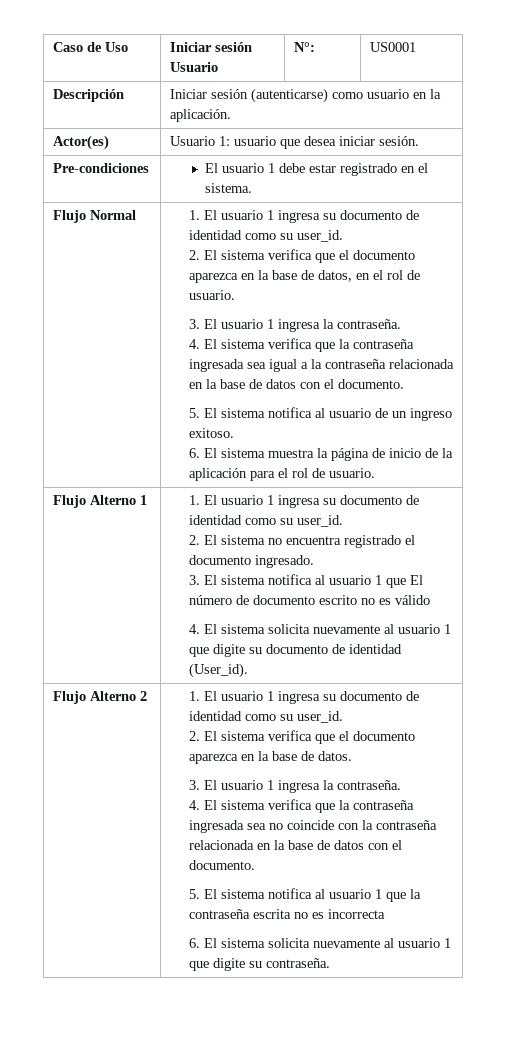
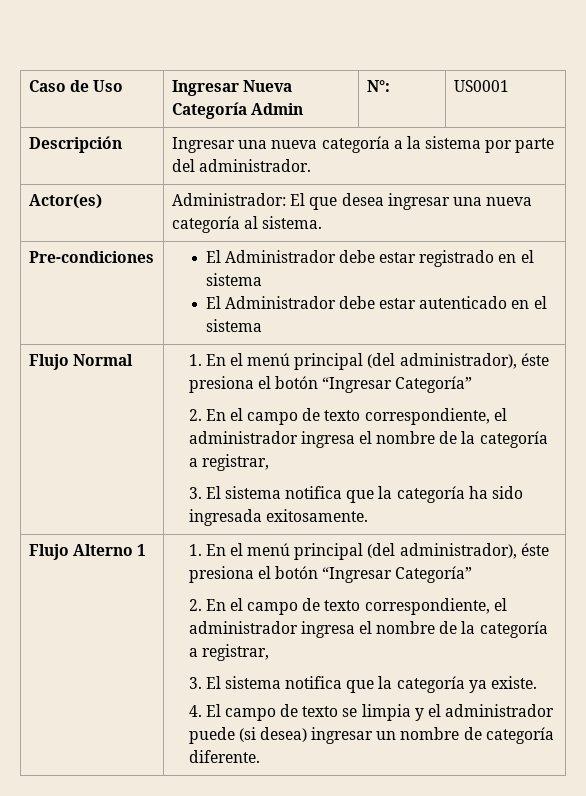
- Caso de Uso | Iniciar sesión Usuario | N°: | US0001
+ Caso de Uso | Ingresar Nueva Categoría Admin | N°: | US0001
- Descripción | Iniciar sesión (autenticarse) como usuario en la aplicación.
- Actor(es) | Usuario 1: usuario que desea iniciar sesión.
+ Descripción | Ingresar una nueva categoría a la sistema por parte del administrador.
+ Actor(es) | Administrador: El que desea ingresar una nueva categoría al sistema.
- Pre-condiciones | El usuario 1 debe estar registrado en el sistema.
- Flujo Normal | 1. El usuario 1 ingresa su documento de identidad como su user_id.
- 2. El sistema verifica que el documento aparezca en la base de datos, en el rol de usuario.
- 3. El usuario 1 ingresa la contraseña.
- 4. El sistema verifica que la contraseña ingresada sea igual a la contraseña relacionada en la base de datos con el documento.
- 5. El sistema notifica al usuario de un ingreso exitoso.
- 6. El sistema muestra la página de inicio de la aplicación para el rol de usuario.
- Flujo Alterno 1 | 1. El usuario 1 ingresa su documento de identidad como su user_id.
- 2. El sistema no encuentra registrado el documento ingresado.
- 3. El sistema notifica al usuario 1 que El número de documento escrito no es válido
- 4. El sistema solicita nuevamente al usuario 1 que digite su documento de identidad (User_id).
- Flujo Alterno 2 | 1. El usuario 1 ingresa su documento de identidad como su user_id.
- 2. El sistema verifica que el documento aparezca en la base de datos.
- 3. El usuario 1 ingresa la contraseña.
- 4. El sistema verifica que la contraseña ingresada sea no coincide con la contraseña relacionada en la base de datos con el documento.
- 5. El sistema notifica al usuario 1 que la contraseña escrita no es incorrecta
- 6. El sistema solicita nuevamente al usuario 1 que digite su contraseña.
+ Pre-condiciones | El Administrador debe estar registrado en el sistema
+ El Administrador debe estar autenticado en el sistema
+ Flujo Normal | 1. En el menú principal (del administrador), éste presiona el botón “Ingresar Categoría”
+ 2. En el campo de texto correspondiente, el administrador ingresa el nombre de la categoría a registrar,
+ 3. El sistema notifica que la categoría ha sido ingresada exitosamente.
+ Flujo Alterno 1 | 1. En el menú principal (del administrador), éste presiona el botón “Ingresar Categoría”
+ 2. En el campo de texto correspondiente, el administrador ingresa el nombre de la categoría a registrar,
+ 3. El sistema notifica que la categoría ya existe.
+ 4. El campo de texto se limpia y el administrador puede (si desea) ingresar un nombre de categoría diferente.

